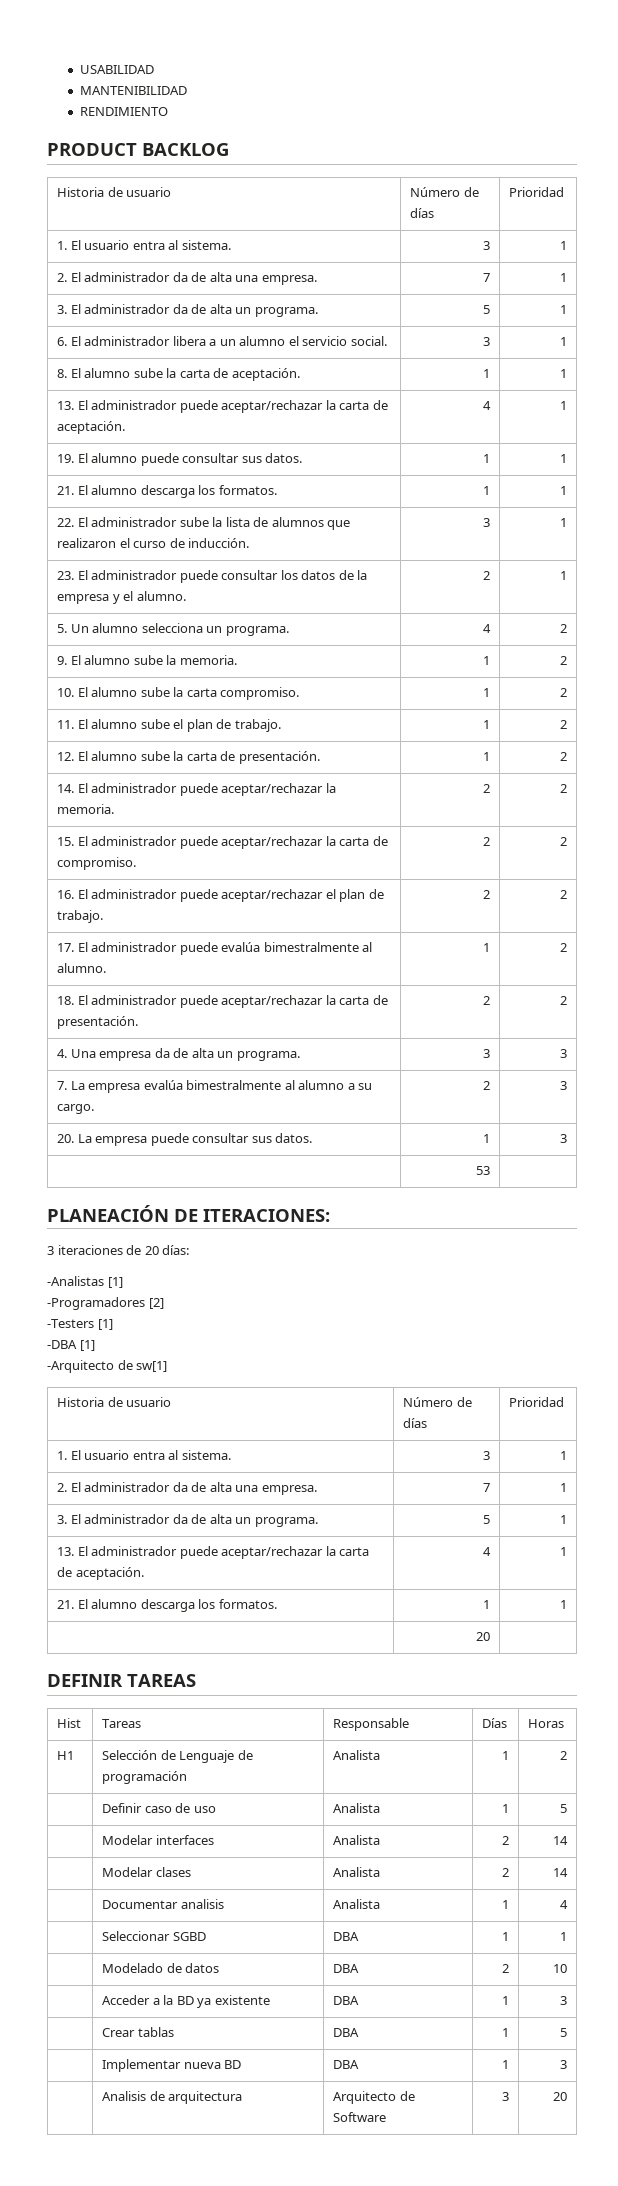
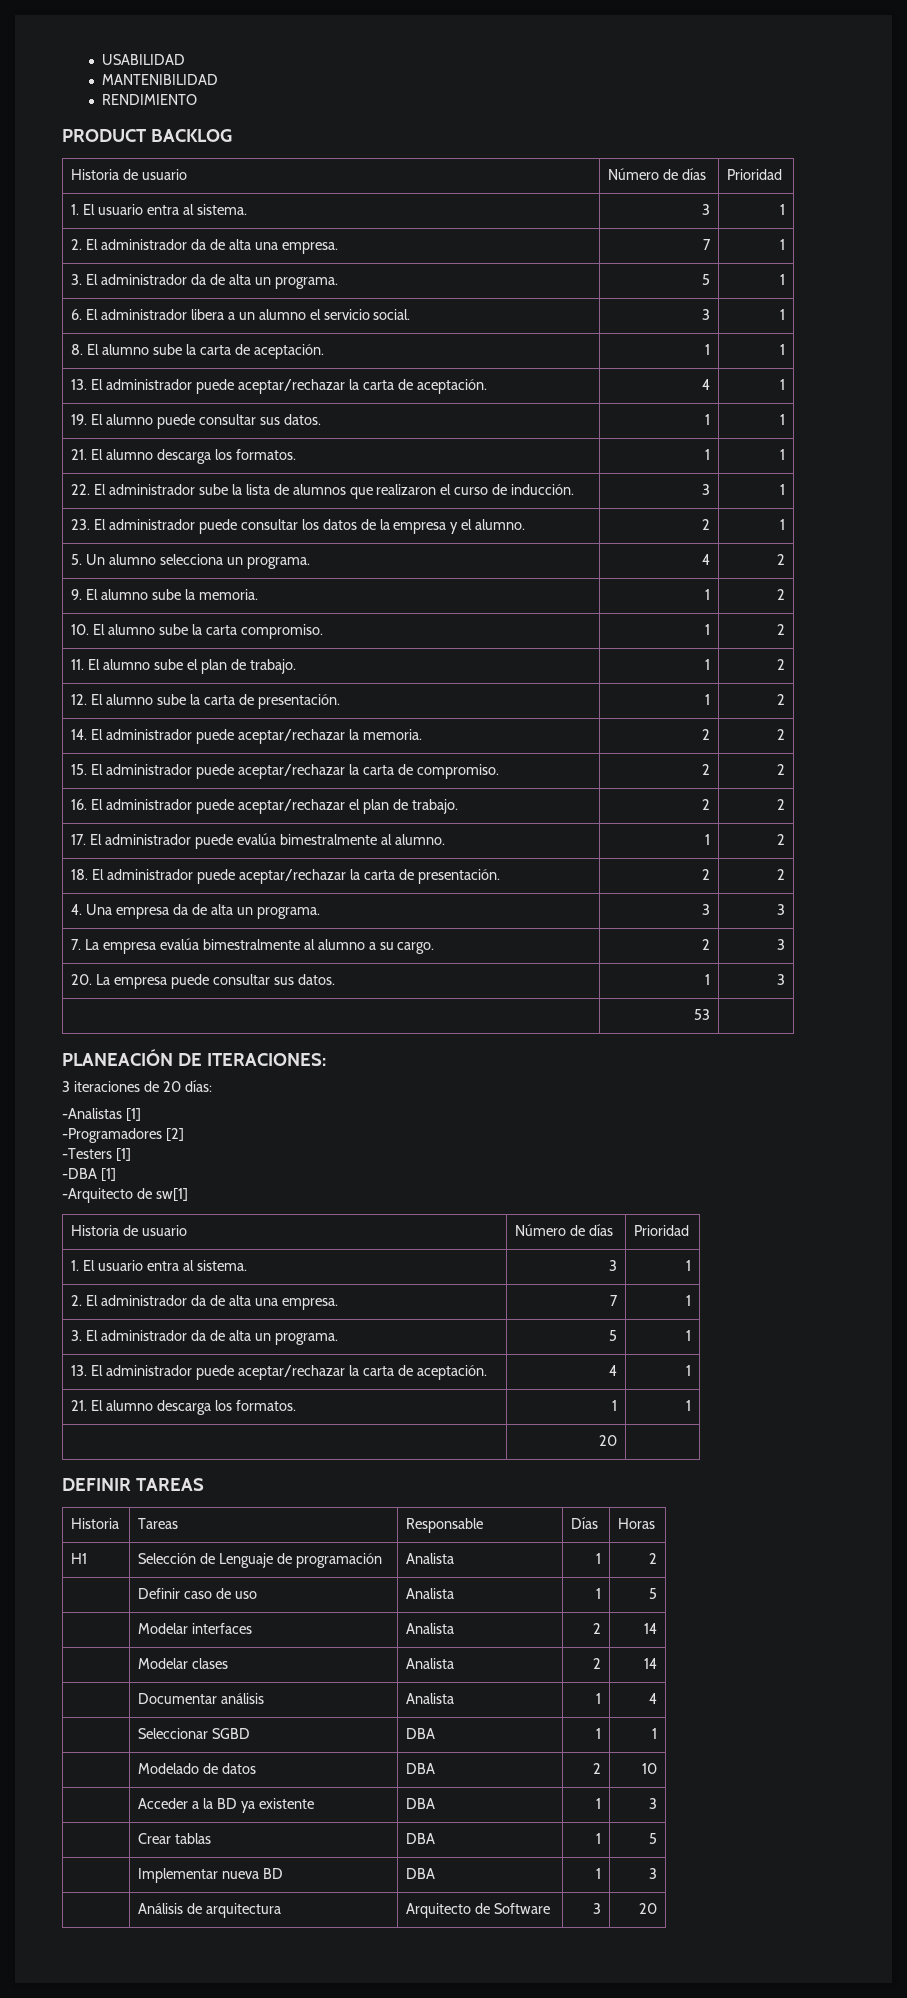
- Hist | Tareas | Responsable | Días | Horas
+ Historia | Tareas | Responsable | Días | Horas
- | Documentar analisis | Analista | 1 | 4
+ | Documentar análisis | Analista | 1 | 4
- | Analisis de arquitectura | Arquitecto de Software | 3 | 20
+ | Análisis de arquitectura | Arquitecto de Software | 3 | 20

